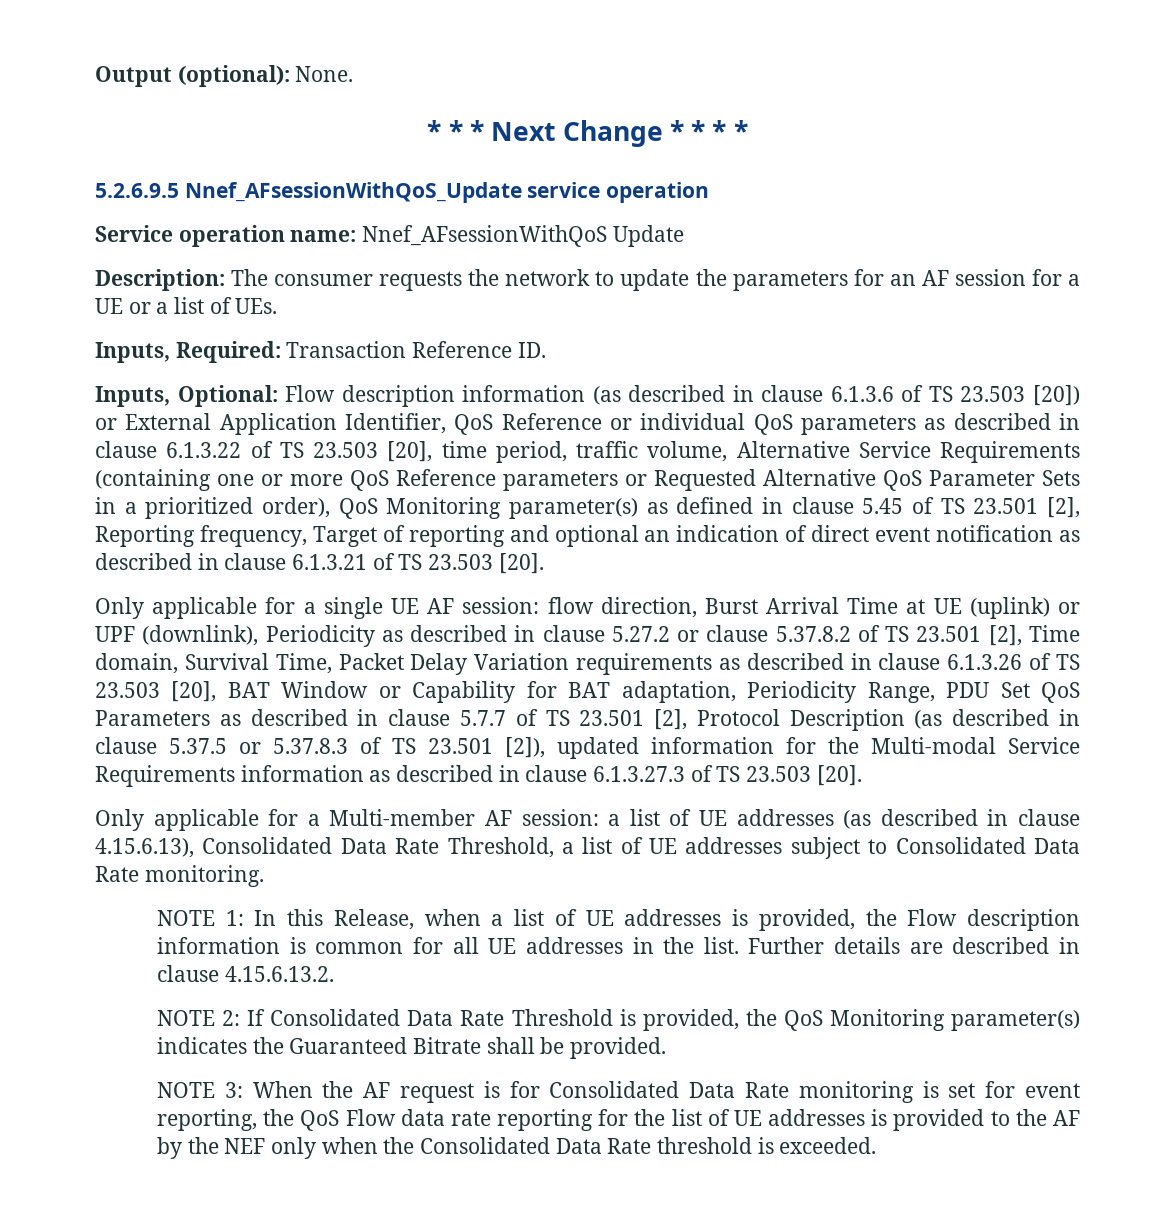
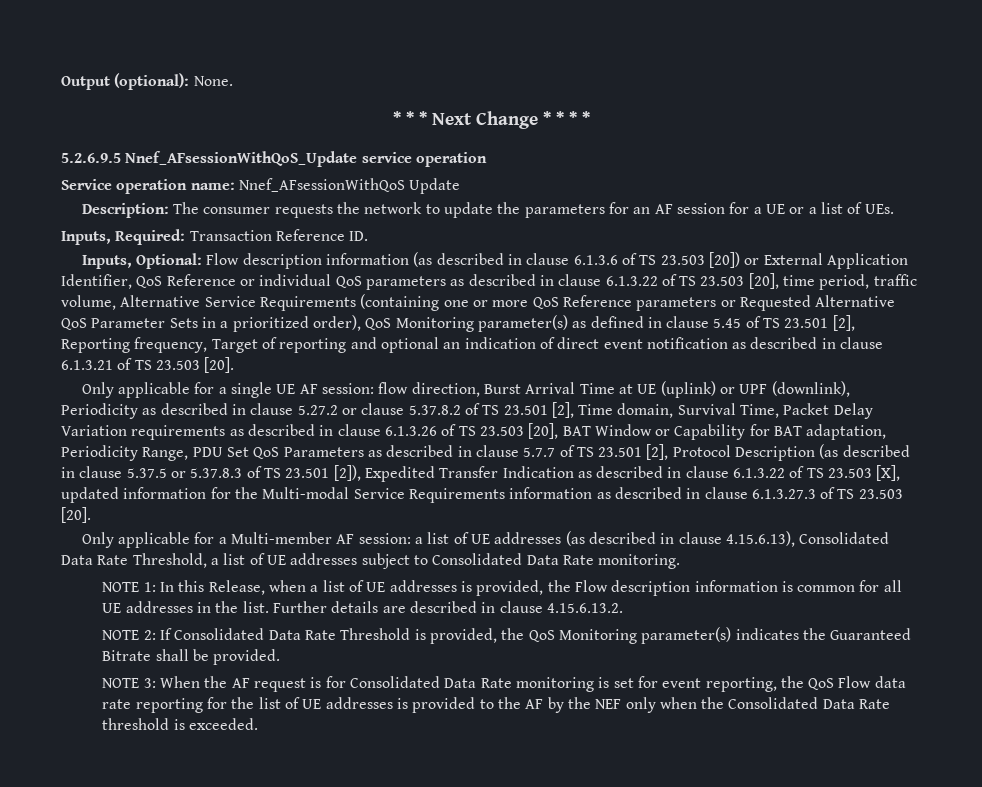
- flow direction, Burst Arrival Time at UE (uplink) or UPF (downlink), Periodicity as described in clause 5.27.2 or clause 5.37.8.2 of TS 23.501 [2], Time domain, Survival Time, Packet Delay Variation requirements as described in clause 6.1.3.26 of TS 23.503 [20], BAT Window or Capability for BAT adaptation, Periodicity Range, PDU Set QoS Parameters as described in clause 5.7.7 of TS 23.501 [2], Protocol Description (as described in clause 5.37.5 or 5.37.8.3 of TS 23.501 [2]), updated information for the Multi-modal Service Requirements information as described in clause 6.1.3.27.3 of TS 23.503 [20].
+ flow direction, Burst Arrival Time at UE (uplink) or UPF (downlink), Periodicity as described in clause 5.27.2 or clause 5.37.8.2 of TS 23.501 [2], Time domain, Survival Time, Packet Delay Variation requirements as described in clause 6.1.3.26 of TS 23.503 [20], BAT Window or Capability for BAT adaptation, Periodicity Range, PDU Set QoS Parameters as described in clause 5.7.7 of TS 23.501 [2], Protocol Description (as described in clause 5.37.5 or 5.37.8.3 of TS 23.501 [2]), Expedited Transfer Indication as described in clause 6.1.3.22 of TS 23.503 [X], updated information for the Multi-modal Service Requirements information as described in clause 6.1.3.27.3 of TS 23.503 [20].

